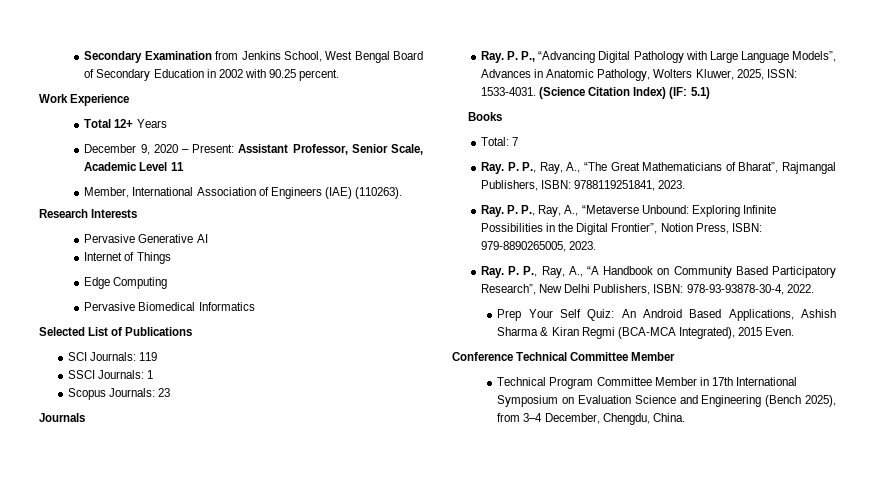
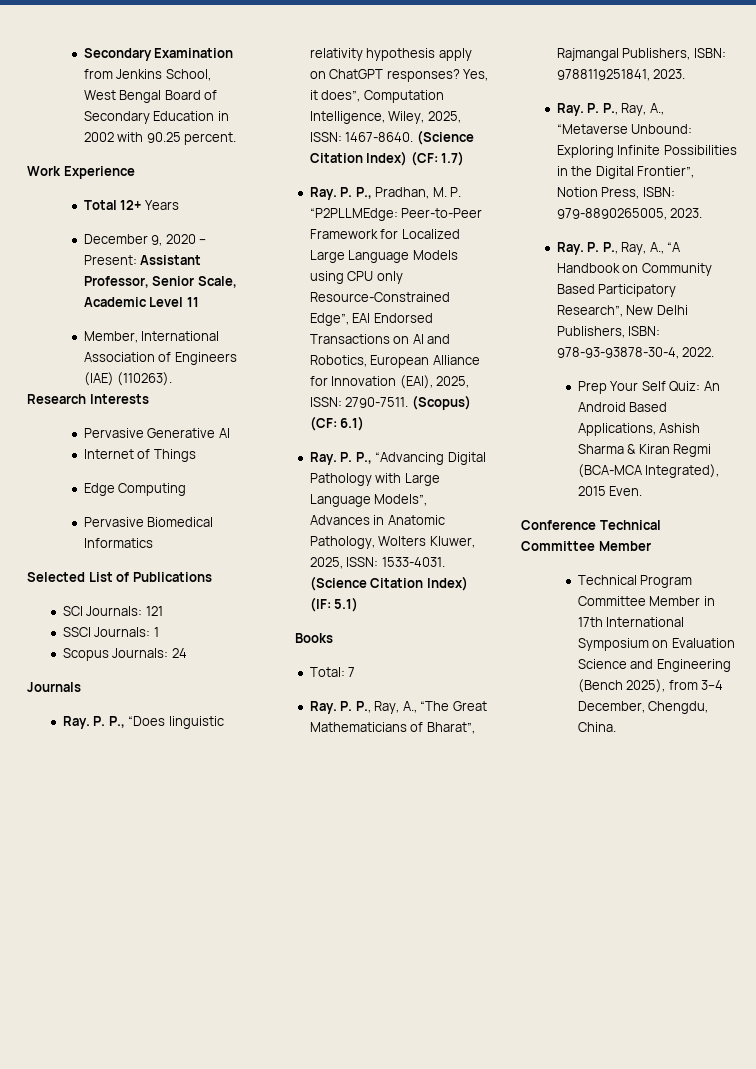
- SCI Journals: 119
+ SCI Journals: 121
- Scopus Journals: 23
+ Scopus Journals: 24
+ Ray. P. P., “Does linguistic relativity hypothesis apply on ChatGPT responses? Yes, it does”, Computation Intelligence, Wiley, 2025, ISSN: 1467-8640. (Science Citation Index) (CF: 1.7)
+ Ray. P. P., Pradhan, M. P. “P2PLLMEdge: Peer-to-Peer Framework for Localized Large Language Models using CPU only Resource-Constrained Edge”, EAI Endorsed Transactions on AI and Robotics, European Alliance for Innovation (EAI), 2025, ISSN: 2790-7511. (Scopus) (CF: 6.1)

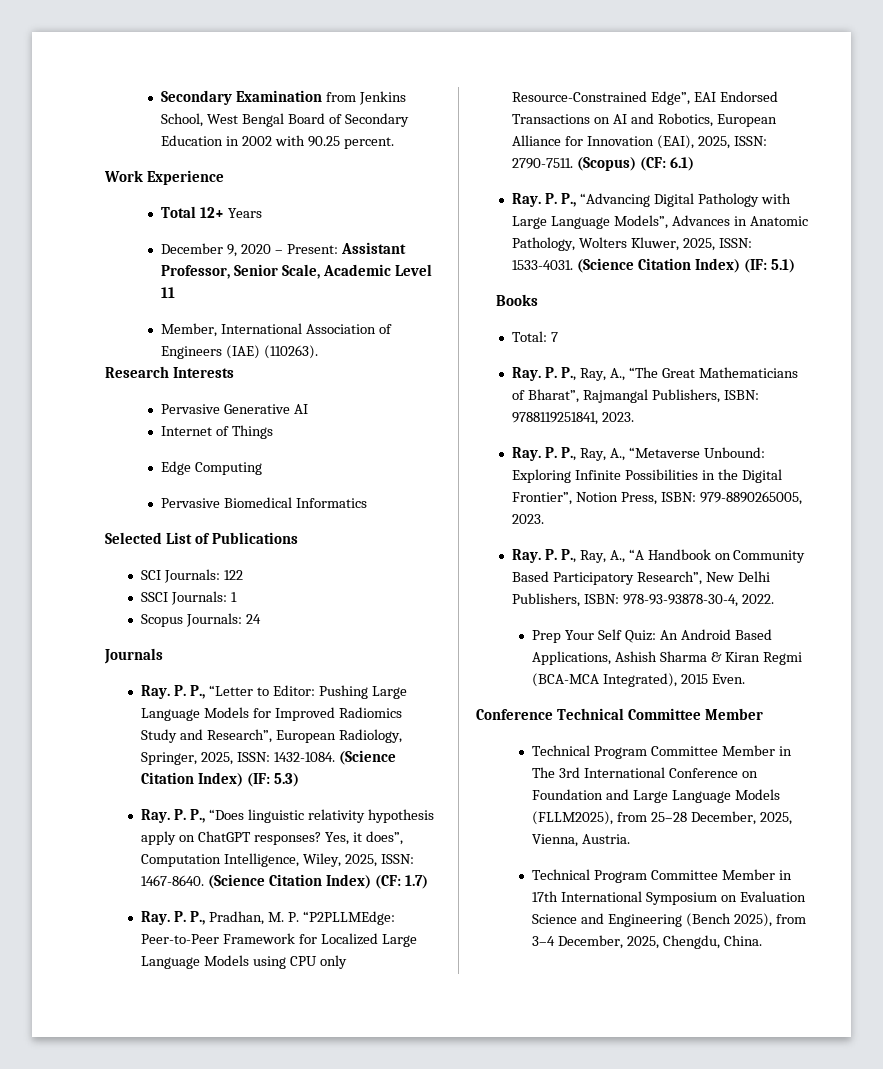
- SCI Journals: 121
+ SCI Journals: 122
+ Ray. P. P., “Letter to Editor: Pushing Large Language Models for Improved Radiomics Study and Research”, European Radiology, Springer, 2025, ISSN: 1432-1084. (Science Citation Index) (IF: 5.3)
+ Technical Program Committee Member in The 3rd International Conference on Foundation and Large Language Models (FLLM2025), from 25–28 December, 2025, Vienna, Austria.
- Technical Program Committee Member in 17th International Symposium on Evaluation Science and Engineering (Bench 2025), from 3–4 December, Chengdu, China.
+ Technical Program Committee Member in 17th International Symposium on Evaluation Science and Engineering (Bench 2025), from 3–4 December, 2025, Chengdu, China.

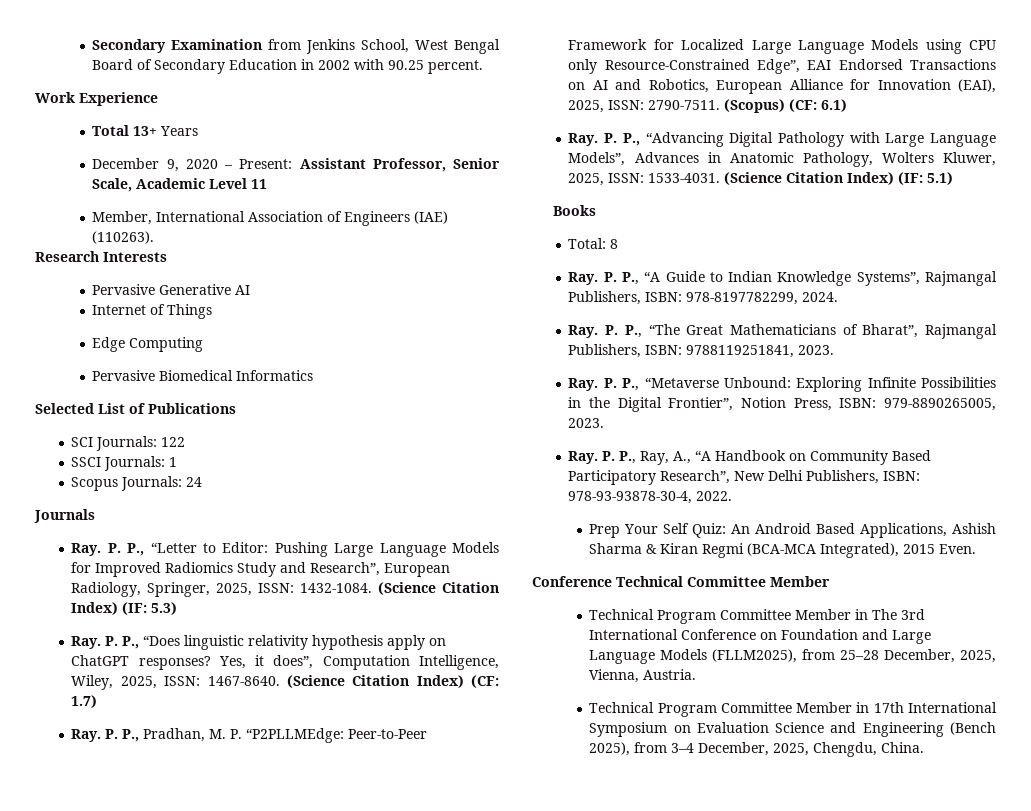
- Total 12+ Years
+ Total 13+ Years
- Total: 7
- Ray. P. P., Ray, A., “The Great Mathematicians of Bharat”, Rajmangal Publishers, ISBN: 9788119251841, 2023.
+ Total: 8
+ Ray. P. P., “A Guide to Indian Knowledge Systems”, Rajmangal Publishers, ISBN: 978-8197782299, 2024.
+ Ray. P. P., “The Great Mathematicians of Bharat”, Rajmangal Publishers, ISBN: 9788119251841, 2023.
- Ray. P. P., Ray, A., “Metaverse Unbound: Exploring Infinite Possibilities in the Digital Frontier”, Notion Press, ISBN: 979-8890265005, 2023.
+ Ray. P. P., “Metaverse Unbound: Exploring Infinite Possibilities in the Digital Frontier”, Notion Press, ISBN: 979-8890265005, 2023.

